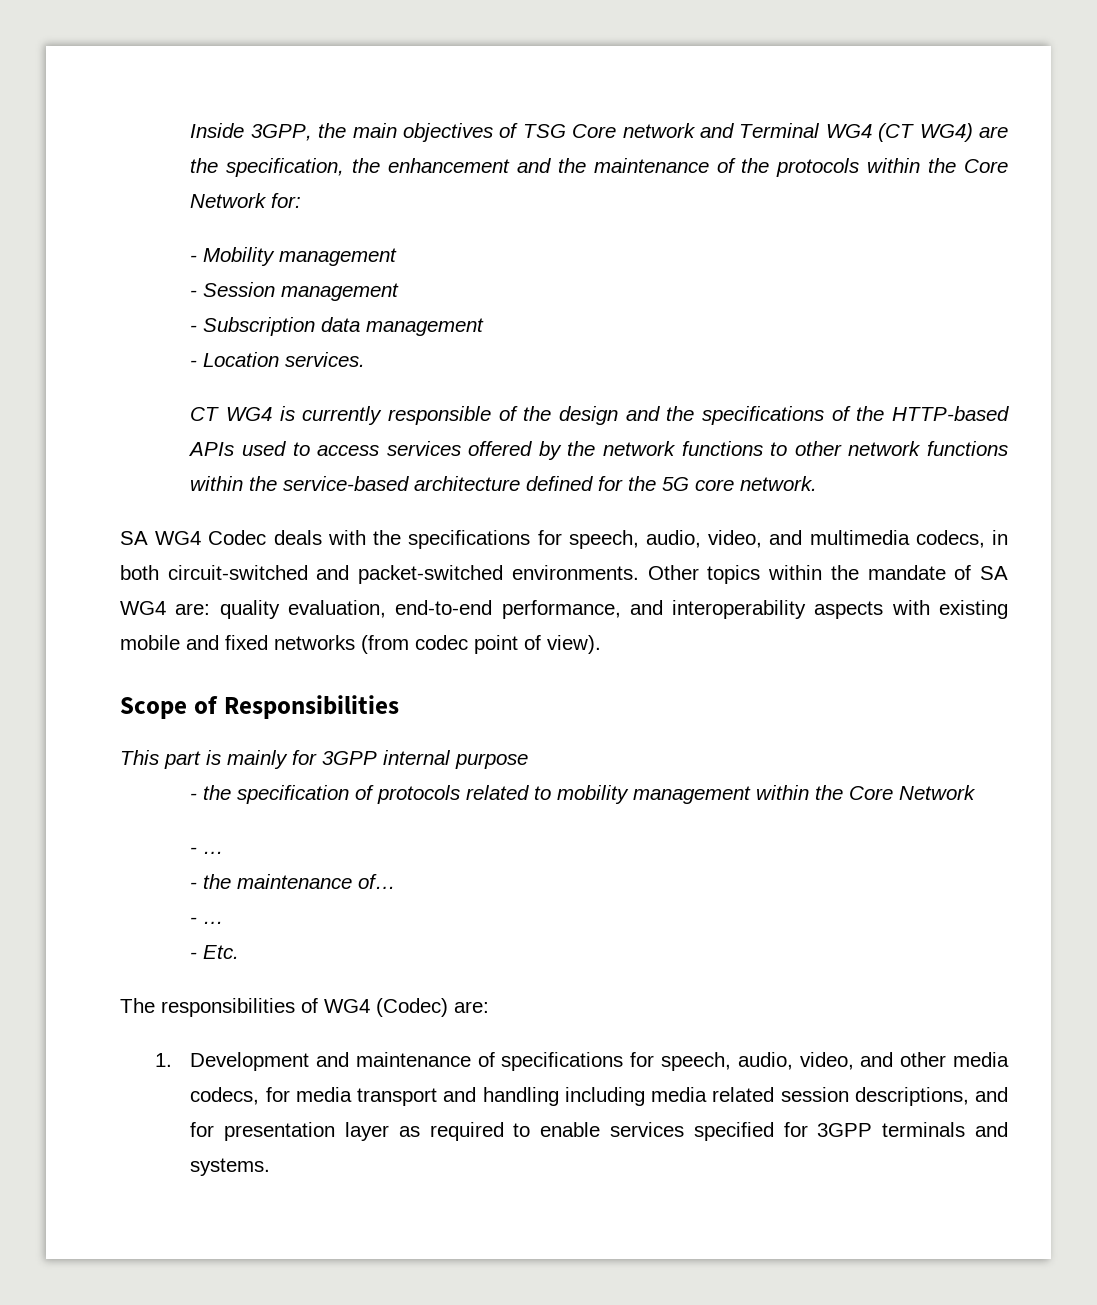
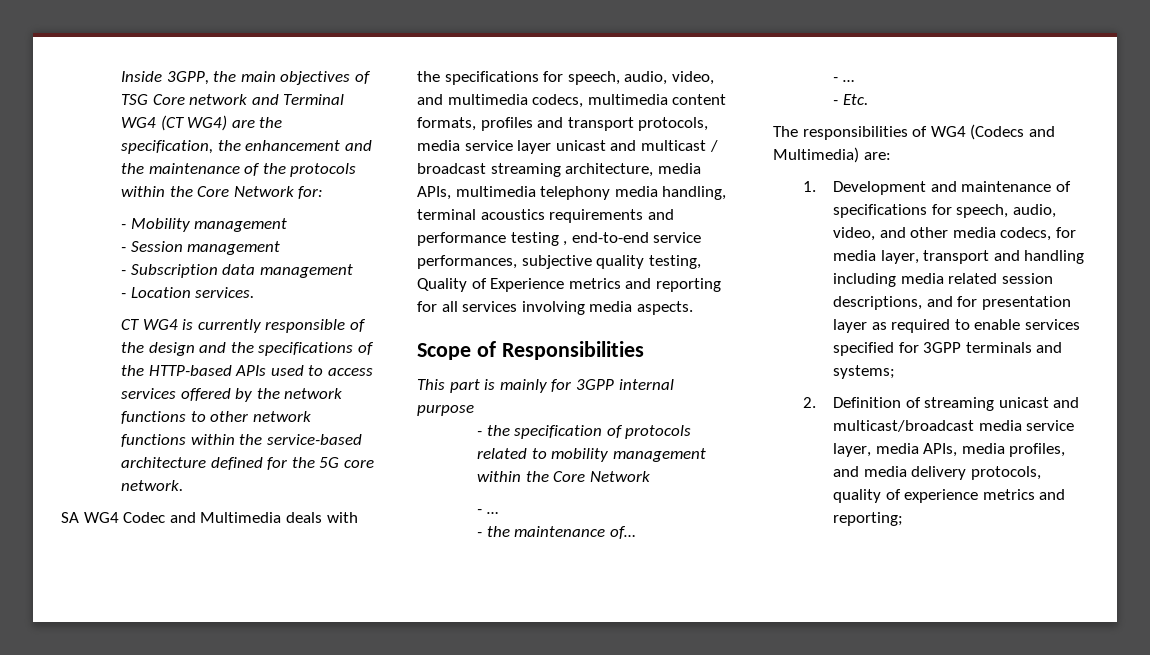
- SA WG4 Codec deals with the specifications for speech, audio, video, and multimedia codecs, in both circuit-switched and packet-switched environments. Other topics within the mandate of SA WG4 are: quality evaluation, end-to-end performance, and interoperability aspects with existing mobile and fixed networks (from codec point of view).
+ SA WG4 Codec and Multimedia deals with the specifications for speech, audio, video, and multimedia codecs, multimedia content formats, profiles and transport protocols, media service layer unicast and multicast / broadcast streaming architecture, media APIs, multimedia telephony media handling, terminal acoustics requirements and performance testing , end-to-end service performances, subjective quality testing, Quality of Experience metrics and reporting for all services involving media aspects.
- The responsibilities of WG4 (Codec) are:
+ The responsibilities of WG4 (Codecs and Multimedia) are:
- 1. Development and maintenance of specifications for speech, audio, video, and other media codecs, for media transport and handling including media related session descriptions, and for presentation layer as required to enable services specified for 3GPP terminals and systems.
+ 1. Development and maintenance of specifications for speech, audio, video, and other media codecs, for media layer, transport and handling including media related session descriptions, and for presentation layer as required to enable services specified for 3GPP terminals and systems;
+ 2. Definition of streaming unicast and multicast/broadcast media service layer, media APIs, media profiles, and media delivery protocols, quality of experience metrics and reporting;

